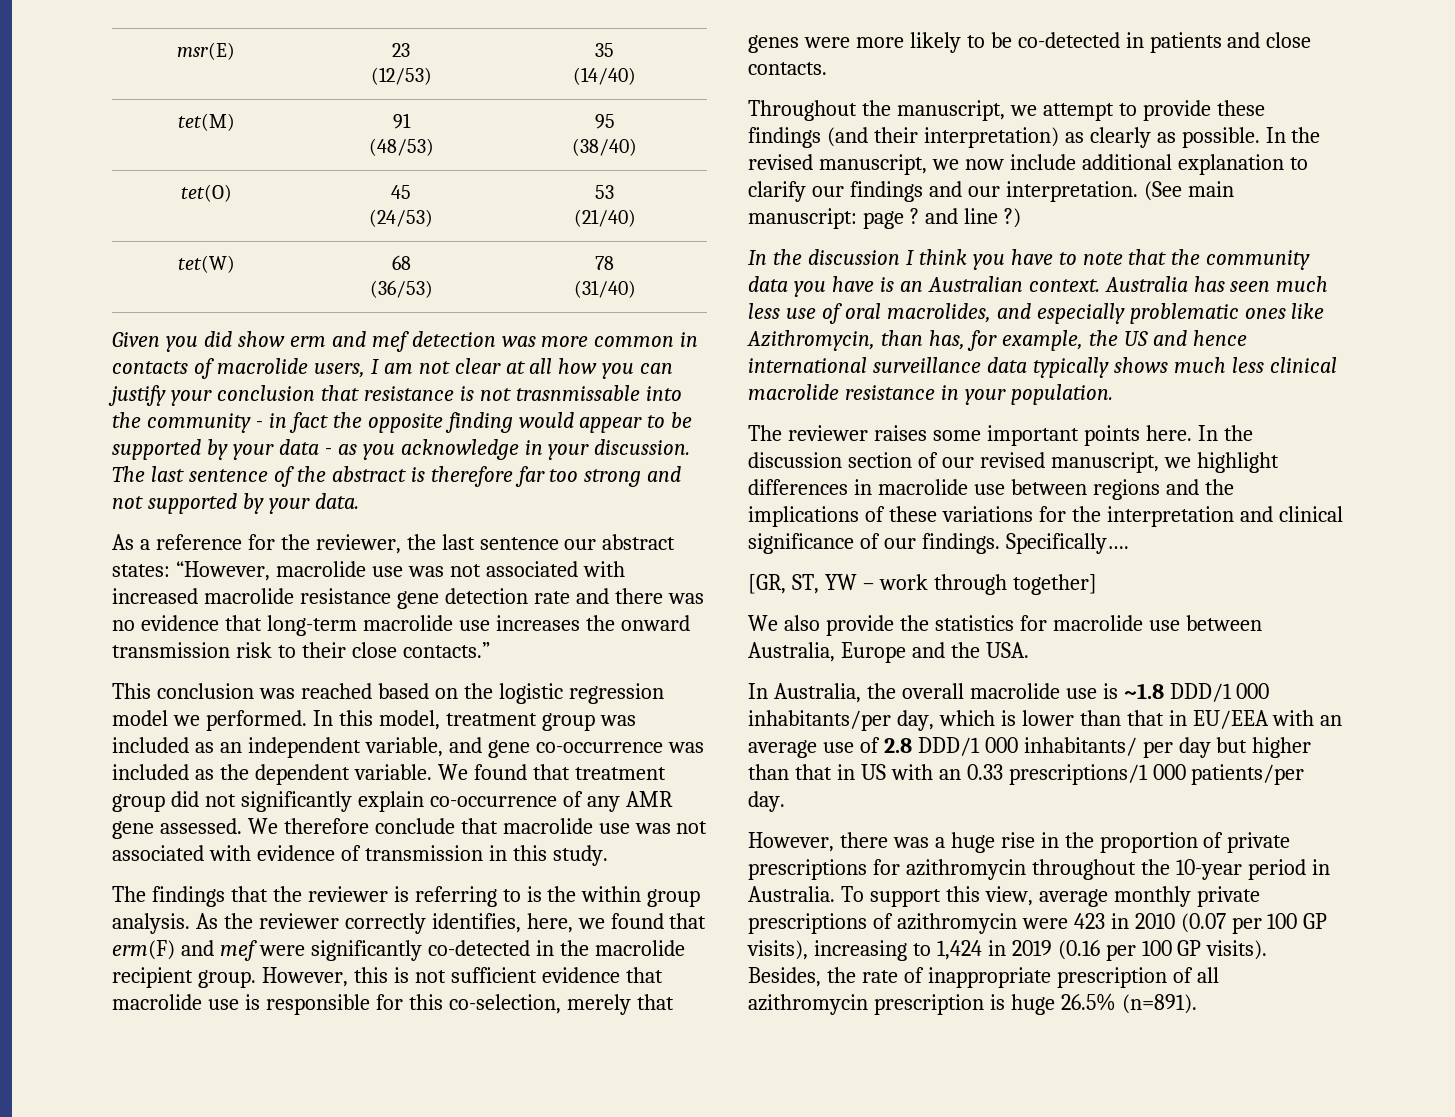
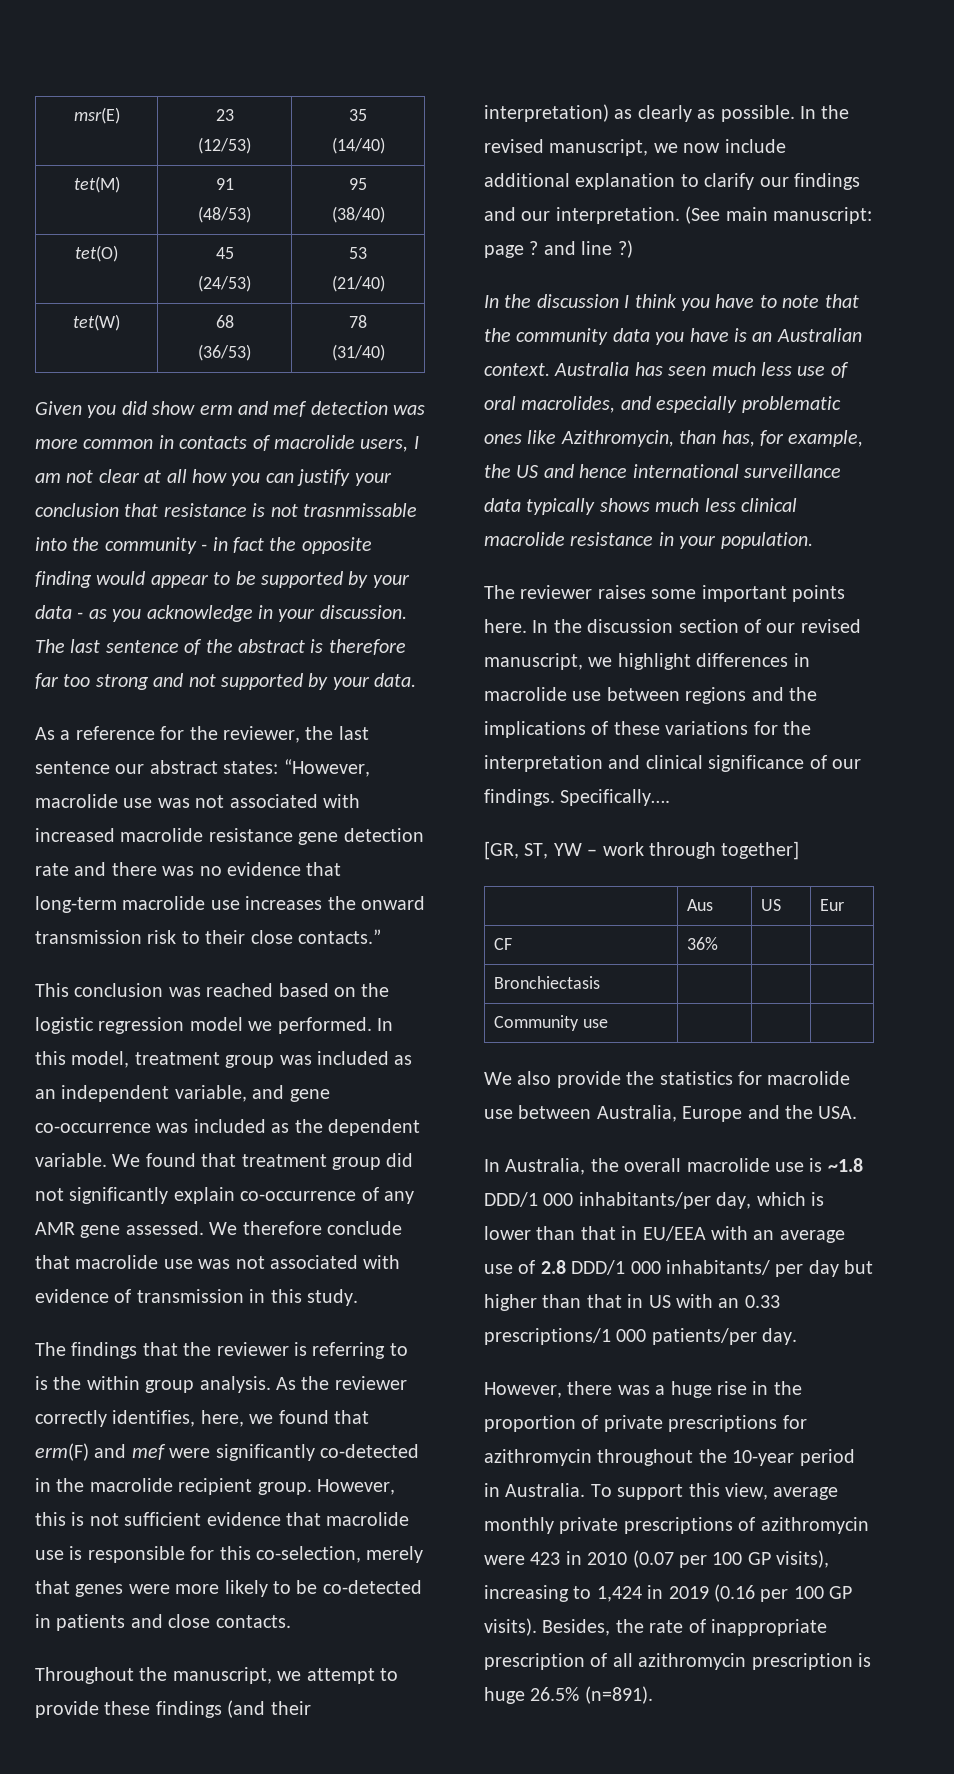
+ | Aus | US | Eur
+ CF | 36% | |
+ Bronchiectasis | | |
+ Community use | | |

